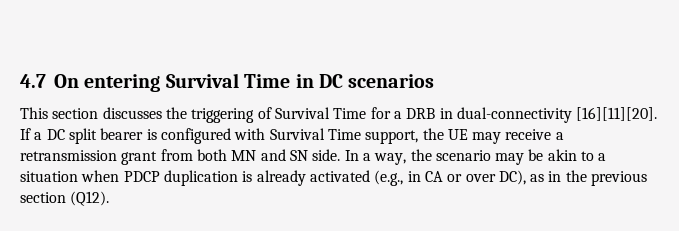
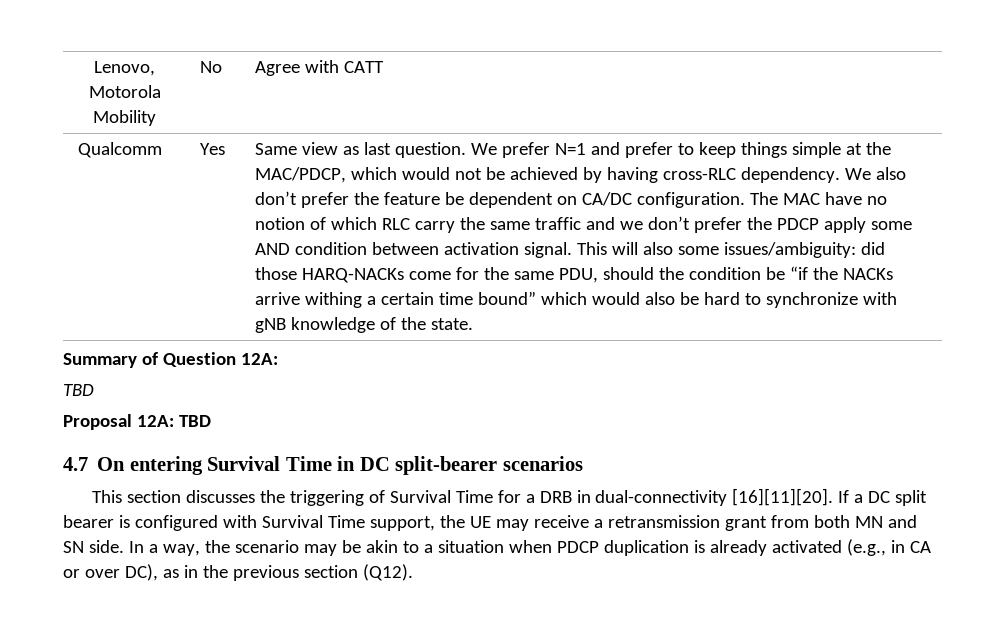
+ Lenovo, Motorola Mobility | No | Agree with CATT
+ Qualcomm | Yes | Same view as last question. We prefer N=1 and prefer to keep things simple at the MAC/PDCP, which would not be achieved by having cross-RLC dependency. We also don’t prefer the feature be dependent on CA/DC configuration. The MAC have no notion of which RLC carry the same traffic and we don’t prefer the PDCP apply some AND condition between activation signal. This will also some issues/ambiguity: did those HARQ-NACKs come for the same PDU, should the condition be “if the NACKs arrive withing a certain time bound” which would also be hard to synchronize with gNB knowledge of the state.
+ Summary of Question 12A:
+ TBD
+ Proposal 12A: TBD
- 4.7 On entering Survival Time in DC scenarios
+ 4.7 On entering Survival Time in DC split-bearer scenarios

